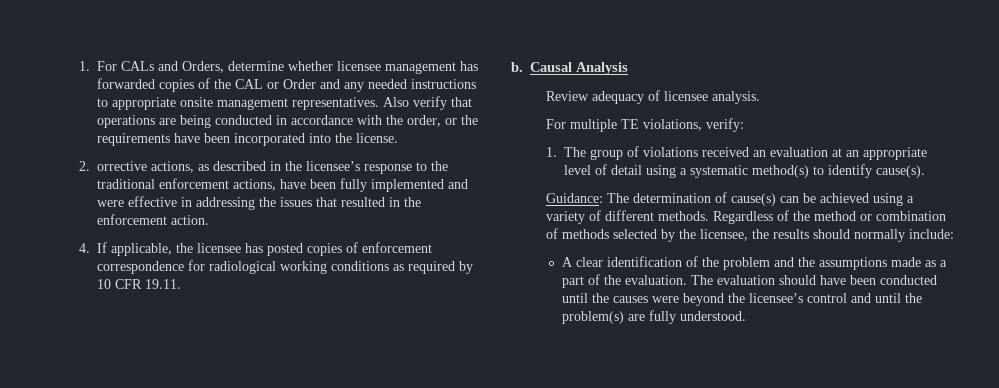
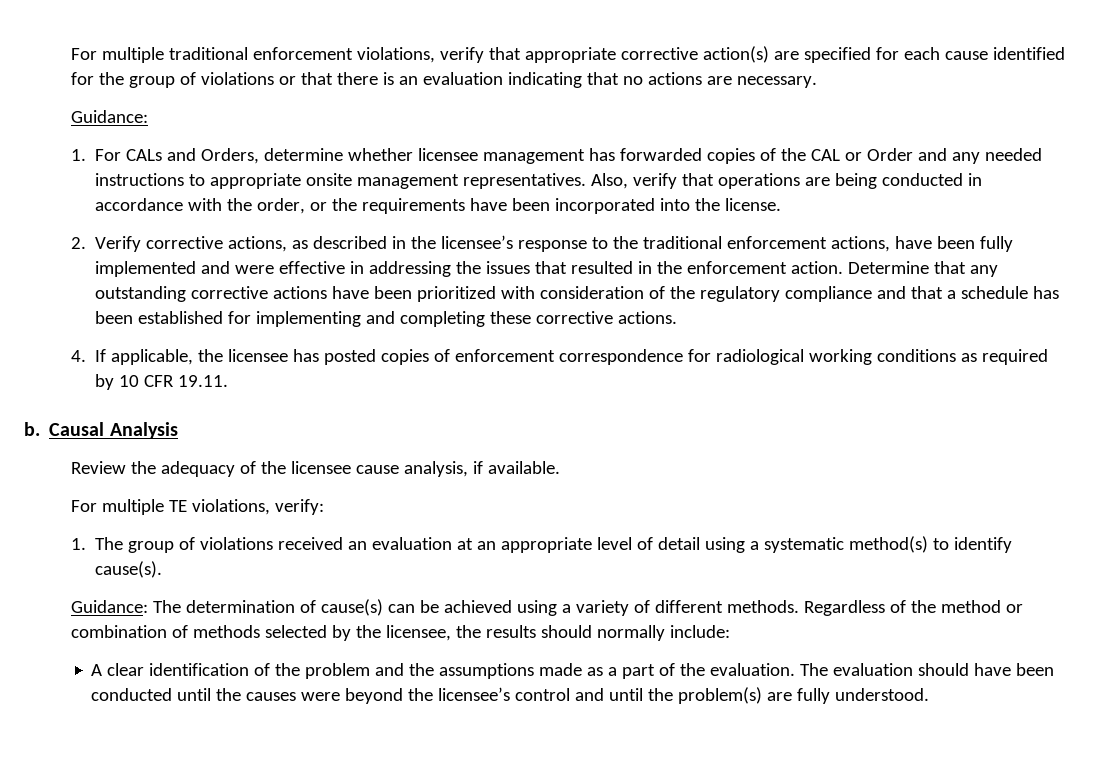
+ For multiple traditional enforcement violations, verify that appropriate corrective action(s) are specified for each cause identified for the group of violations or that there is an evaluation indicating that no actions are necessary.
+ Guidance:
- Also verify that operations are being conducted in accordance with the order, or the requirements have been incorporated into the license.
+ Also, verify that operations are being conducted in accordance with the order, or the requirements have been incorporated into the license.
- 2. orrective actions, as described in the licensee’s response to the traditional enforcement actions, have been fully implemented and were effective in addressing the issues that resulted in the enforcement action.
+ 2. Verify corrective actions, as described in the licensee’s response to the traditional enforcement actions, have been fully implemented and were effective in addressing the issues that resulted in the enforcement action. Determine that any outstanding corrective actions have been prioritized with consideration of the regulatory compliance and that a schedule has been established for implementing and completing these corrective actions.
- Review adequacy of licensee analysis.
+ Review the adequacy of the licensee cause analysis, if available.

